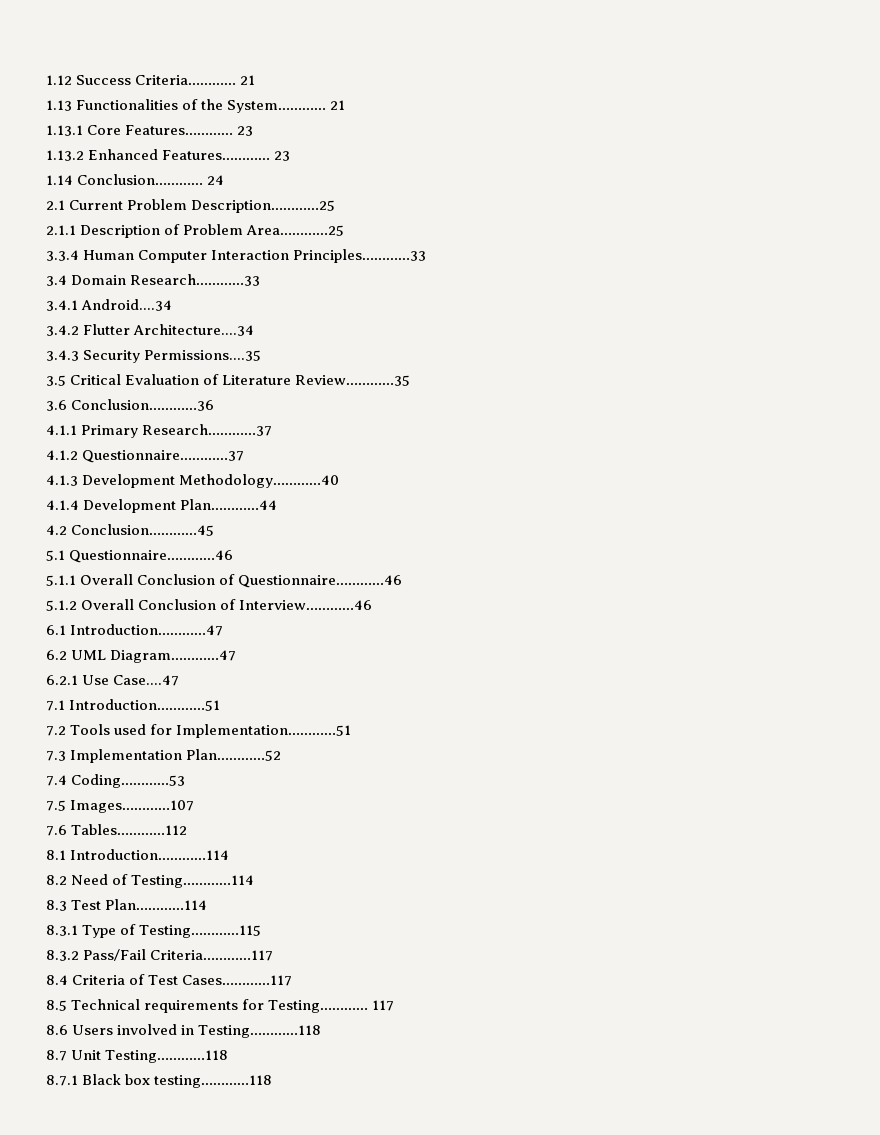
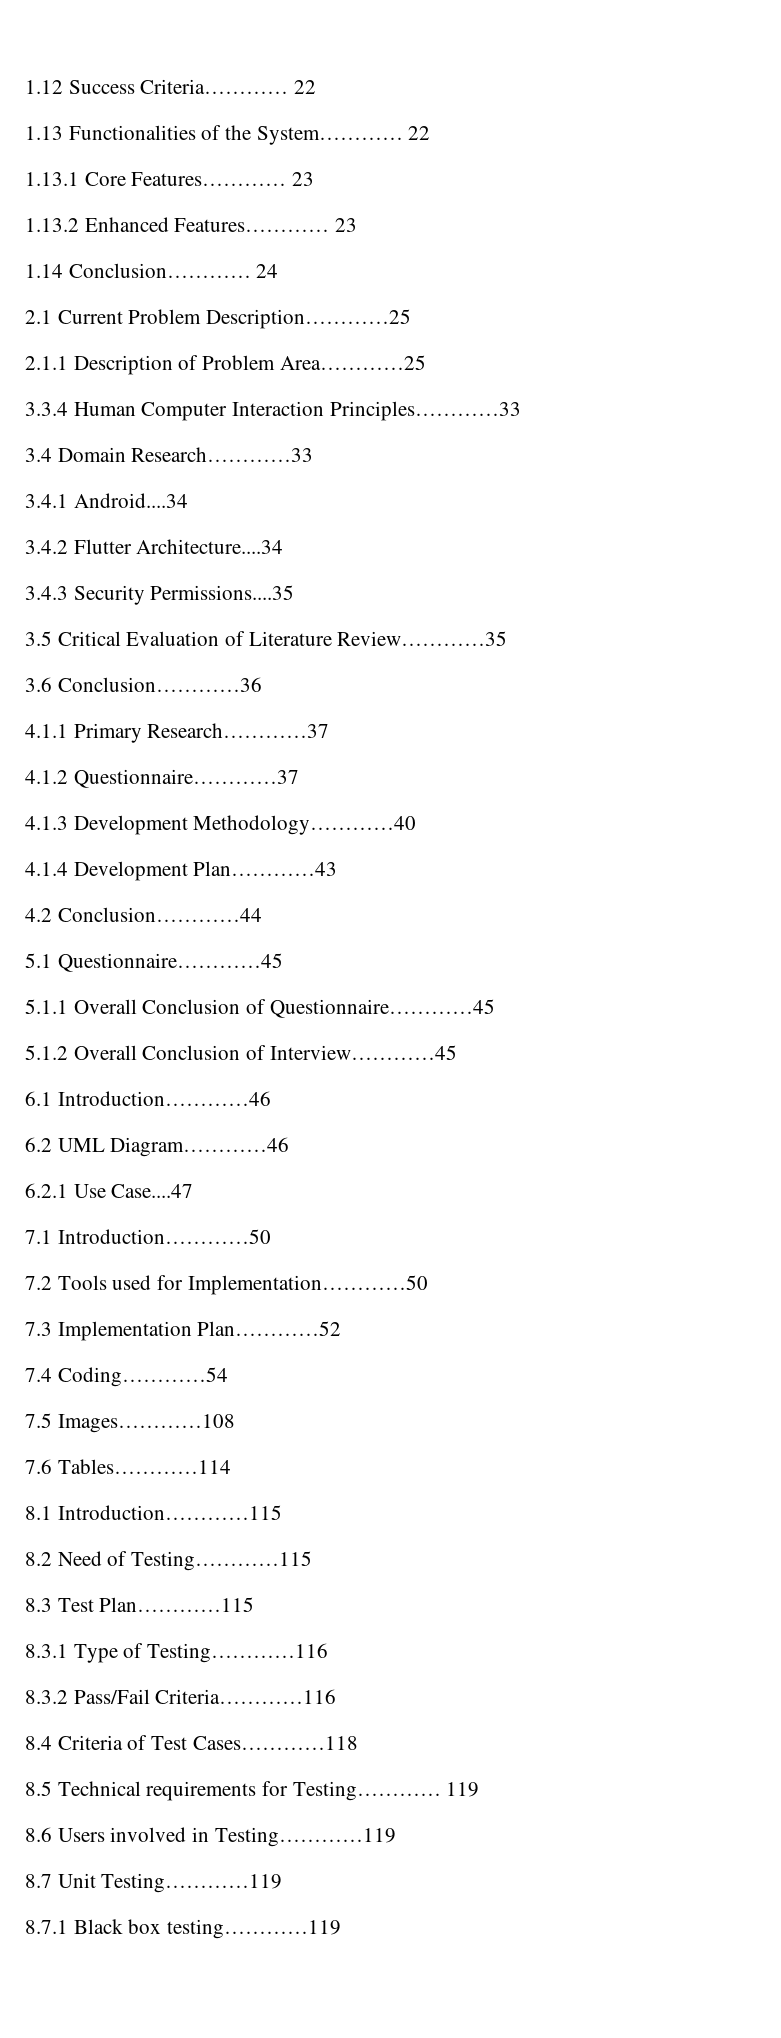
- 1.12 Success Criteria………… 21
+ 1.12 Success Criteria………… 22
- 1.13 Functionalities of the System………… 21
+ 1.13 Functionalities of the System………… 22
- 4.1.4 Development Plan…………44
+ 4.1.4 Development Plan…………43
- 4.2 Conclusion…………45
+ 4.2 Conclusion…………44
- 5.1 Questionnaire…………46
+ 5.1 Questionnaire…………45
- 5.1.1 Overall Conclusion of Questionnaire…………46
+ 5.1.1 Overall Conclusion of Questionnaire…………45
- 5.1.2 Overall Conclusion of Interview…………46
+ 5.1.2 Overall Conclusion of Interview…………45
- 6.1 Introduction…………47
+ 6.1 Introduction…………46
- 6.2 UML Diagram…………47
+ 6.2 UML Diagram…………46
- 7.1 Introduction…………51
+ 7.1 Introduction…………50
- 7.2 Tools used for Implementation…………51
+ 7.2 Tools used for Implementation…………50
- 7.4 Coding…………53
+ 7.4 Coding…………54
- 7.5 Images…………107
+ 7.5 Images…………108
- 7.6 Tables…………112
+ 7.6 Tables…………114
- 8.1 Introduction…………114
+ 8.1 Introduction…………115
- 8.2 Need of Testing…………114
+ 8.2 Need of Testing…………115
- 8.3 Test Plan…………114
+ 8.3 Test Plan…………115
- 8.3.1 Type of Testing…………115
+ 8.3.1 Type of Testing…………116
- 8.3.2 Pass/Fail Criteria…………117
+ 8.3.2 Pass/Fail Criteria…………116
- 8.4 Criteria of Test Cases…………117
+ 8.4 Criteria of Test Cases…………118
- 117
+ 119
- 8.6 Users involved in Testing…………118
+ 8.6 Users involved in Testing…………119
- 8.7 Unit Testing…………118
+ 8.7 Unit Testing…………119
- 8.7.1 Black box testing…………118
+ 8.7.1 Black box testing…………119

